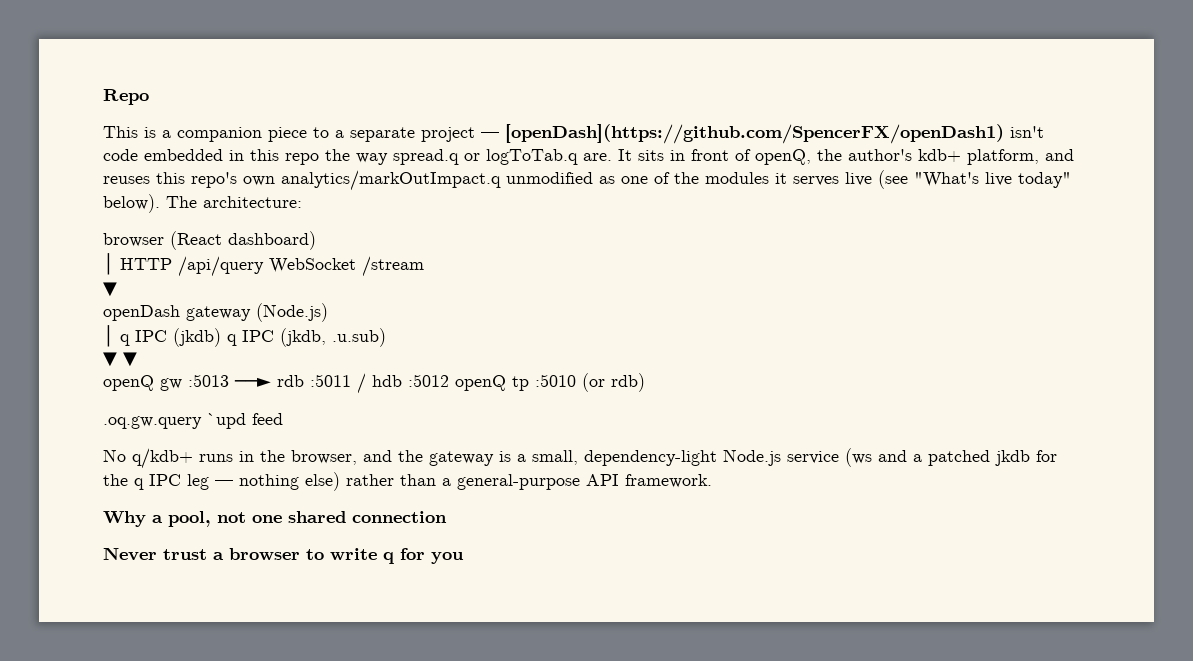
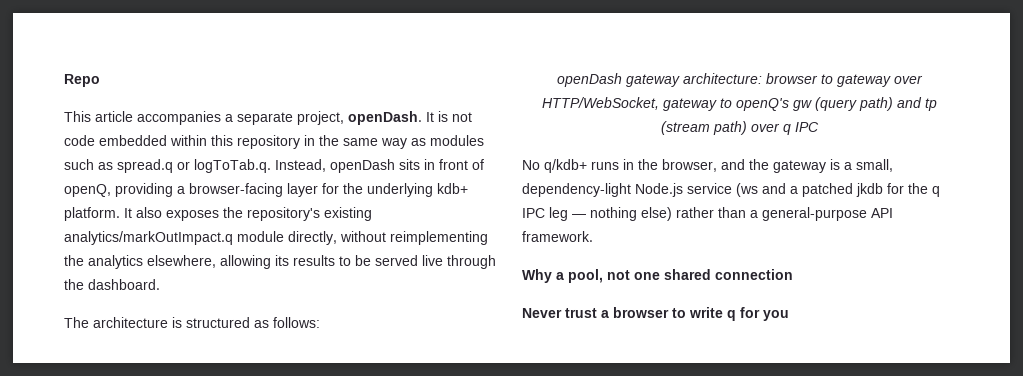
- This is a companion piece to a separate project — [openDash](https://github.com/SpencerFX/openDash1) isn't code embedded in this repo the way spread.q or logToTab.q are. It sits in front of openQ, the author's kdb+ platform, and reuses this repo's own analytics/markOutImpact.q unmodified as one of the modules it serves live (see "What's live today" below). The architecture:
- browser (React dashboard)
- │ HTTP /api/query WebSocket /stream
- ▼
- openDash gateway (Node.js)
- │ q IPC (jkdb) q IPC (jkdb, .u.sub)
- ▼ ▼
- openQ gw :5013 ──► rdb :5011 / hdb :5012 openQ tp :5010 (or rdb)
- .oq.gw.query `upd feed
+ This article accompanies a separate project, openDash. It is not code embedded within this repository in the same way as modules such as spread.q or logToTab.q. Instead, openDash sits in front of openQ, providing a browser-facing layer for the underlying kdb+ platform. It also exposes the repository's existing analytics/markOutImpact.q module directly, without reimplementing the analytics elsewhere, allowing its results to be served live through the dashboard.
+ The architecture is structured as follows:
+ openDash gateway architecture: browser to gateway over HTTP/WebSocket, gateway to openQ's gw (query path) and tp (stream path) over q IPC

